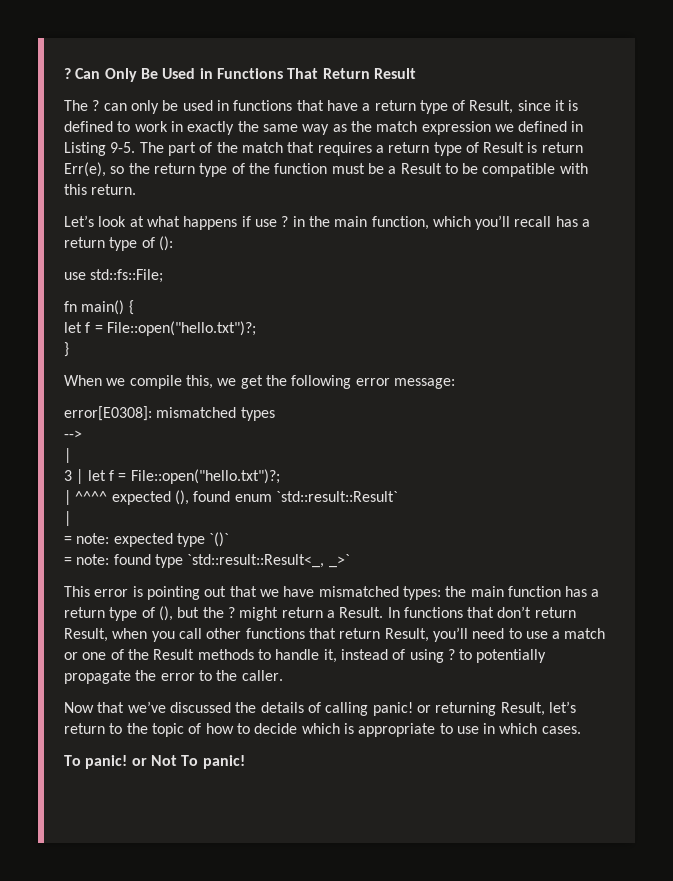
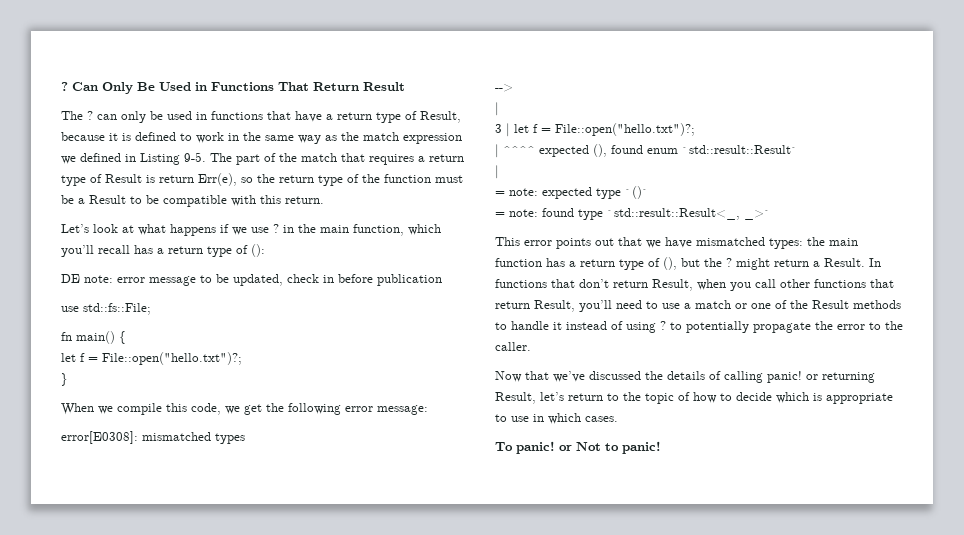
- The ? can only be used in functions that have a return type of Result, since it is defined to work in exactly the same way as the match expression we defined in Listing 9-5.
+ The ? can only be used in functions that have a return type of Result, because it is defined to work in the same way as the match expression we defined in Listing 9-5.
- Let’s look at what happens if use ? in the main function, which you’ll recall has a return type of ():
+ Let’s look at what happens if we use ? in the main function, which you’ll recall has a return type of ():
+ DE note: error message to be updated, check in before publication
- When we compile this, we get the following error message:
+ When we compile this code, we get the following error message:
- This error is pointing out that we have mismatched types: the main function has a return type of (), but the ? might return a Result.
+ This error points out that we have mismatched types: the main function has a return type of (), but the ? might return a Result.
- In functions that don’t return Result, when you call other functions that return Result, you’ll need to use a match or one of the Result methods to handle it, instead of using ? to potentially propagate the error to the caller.
+ In functions that don’t return Result, when you call other functions that return Result, you’ll need to use a match or one of the Result methods to handle it instead of using ? to potentially propagate the error to the caller.
- To panic! or Not To panic!
+ To panic! or Not to panic!

